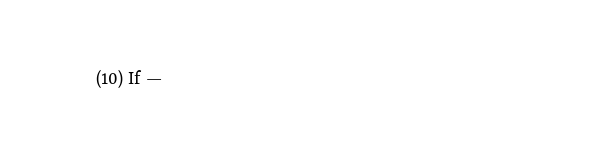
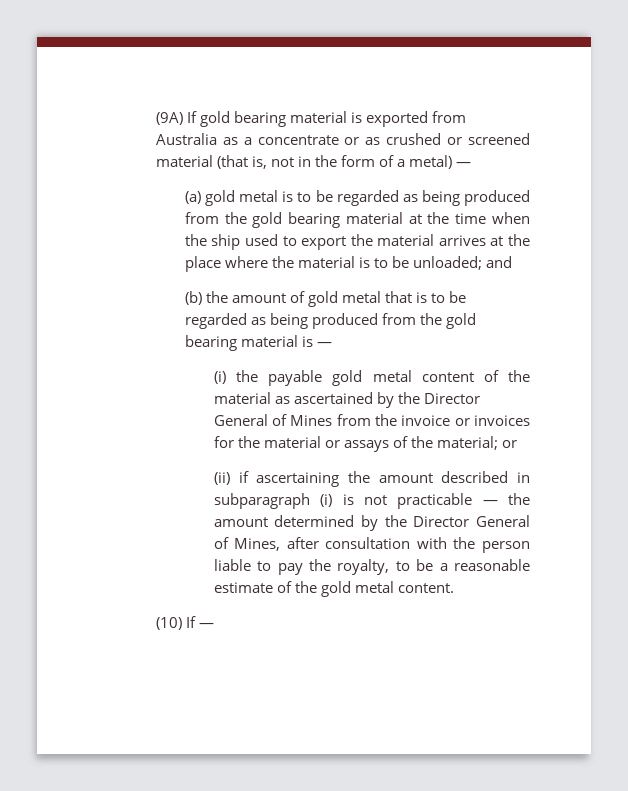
+ (9A) If gold bearing material is exported from Australia as a concentrate or as crushed or screened material (that is, not in the form of a metal) —
+ (a) gold metal is to be regarded as being produced from the gold bearing material at the time when the ship used to export the material arrives at the place where the material is to be unloaded; and
+ (b) the amount of gold metal that is to be regarded as being produced from the gold bearing material is —
+ (i) the payable gold metal content of the material as ascertained by the Director General of Mines from the invoice or invoices for the material or assays of the material; or
+ (ii) if ascertaining the amount described in subparagraph (i) is not practicable — the amount determined by the Director General of Mines, after consultation with the person liable to pay the royalty, to be a reasonable estimate of the gold metal content.

